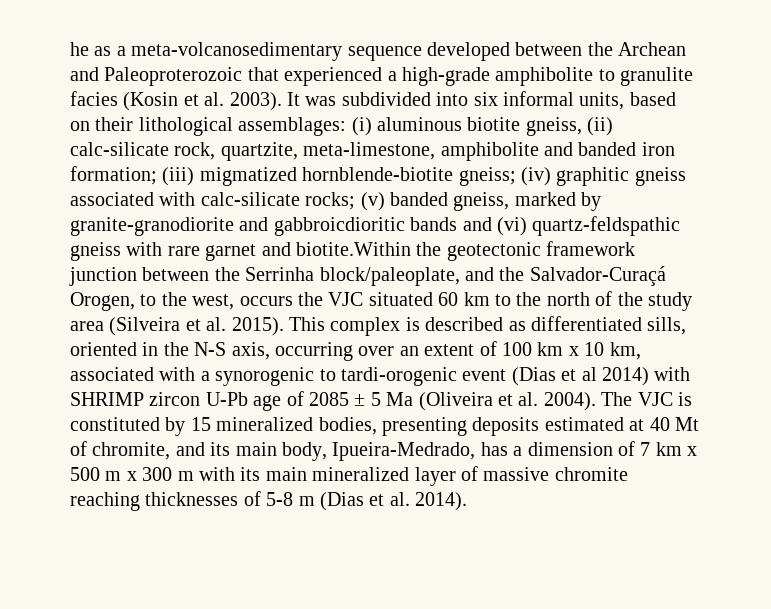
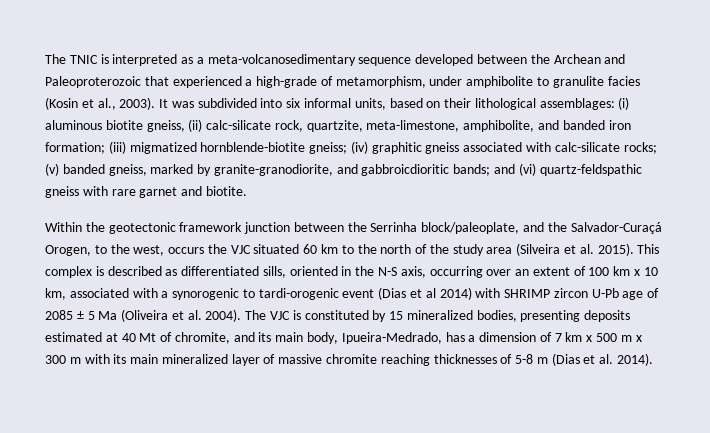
- he as a meta-volcanosedimentary sequence developed between the Archean and Paleoproterozoic that experienced a high-grade amphibolite to granulite facies (Kosin et al. 2003).
+ The TNIC is interpreted as a meta-volcanosedimentary sequence developed between the Archean and Paleoproterozoic that experienced a high-grade of metamorphism, under amphibolite to granulite facies (Kosin et al., 2003).
- (i) aluminous biotite gneiss, (ii) calc-silicate rock, quartzite, meta-limestone, amphibolite and banded iron formation;
+ (i) aluminous biotite gneiss, (ii) calc-silicate rock, quartzite, meta-limestone, amphibolite, and banded iron formation;
- (v) banded gneiss, marked by granite-granodiorite and gabbroicdioritic bands and (vi) quartz-feldspathic gneiss with rare garnet and biotite.Within the geotectonic framework junction between the Serrinha block/paleoplate, and the Salvador-Curaçá Orogen, to the west, occurs the VJC situated 60 km to the north of the study area (Silveira et al. 2015).
+ (v) banded gneiss, marked by granite-granodiorite, and gabbroicdioritic bands; and (vi) quartz-feldspathic gneiss with rare garnet and biotite.
+ Within the geotectonic framework junction between the Serrinha block/paleoplate, and the Salvador-Curaçá Orogen, to the west, occurs the VJC situated 60 km to the north of the study area (Silveira et al. 2015).

